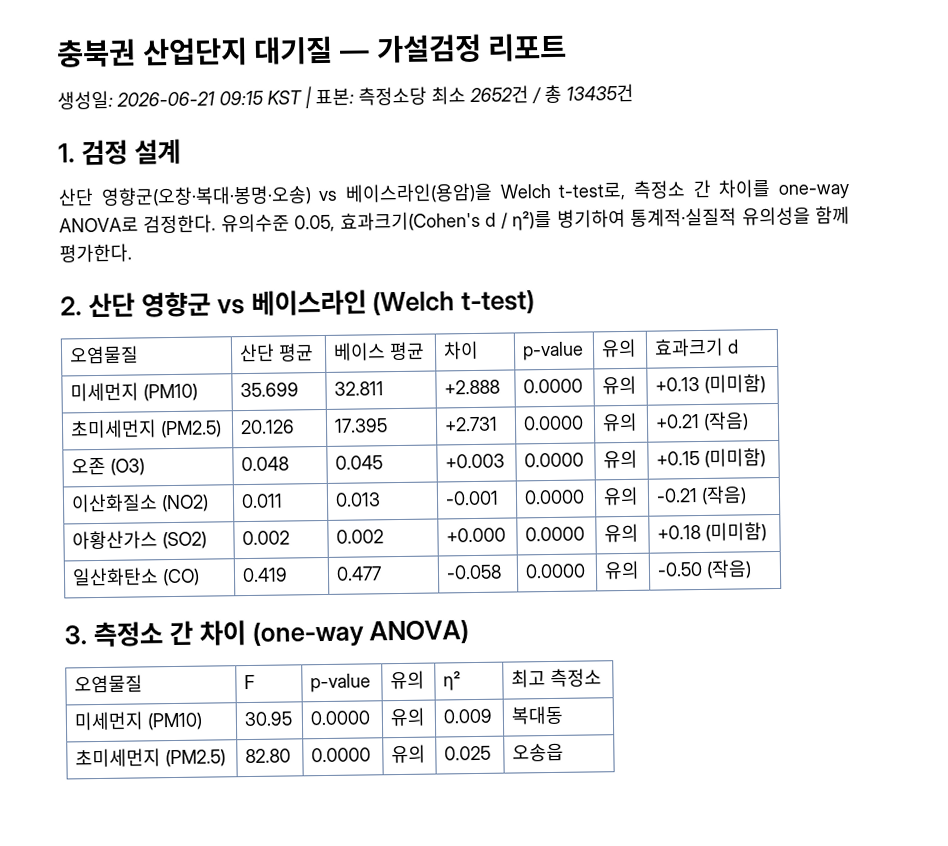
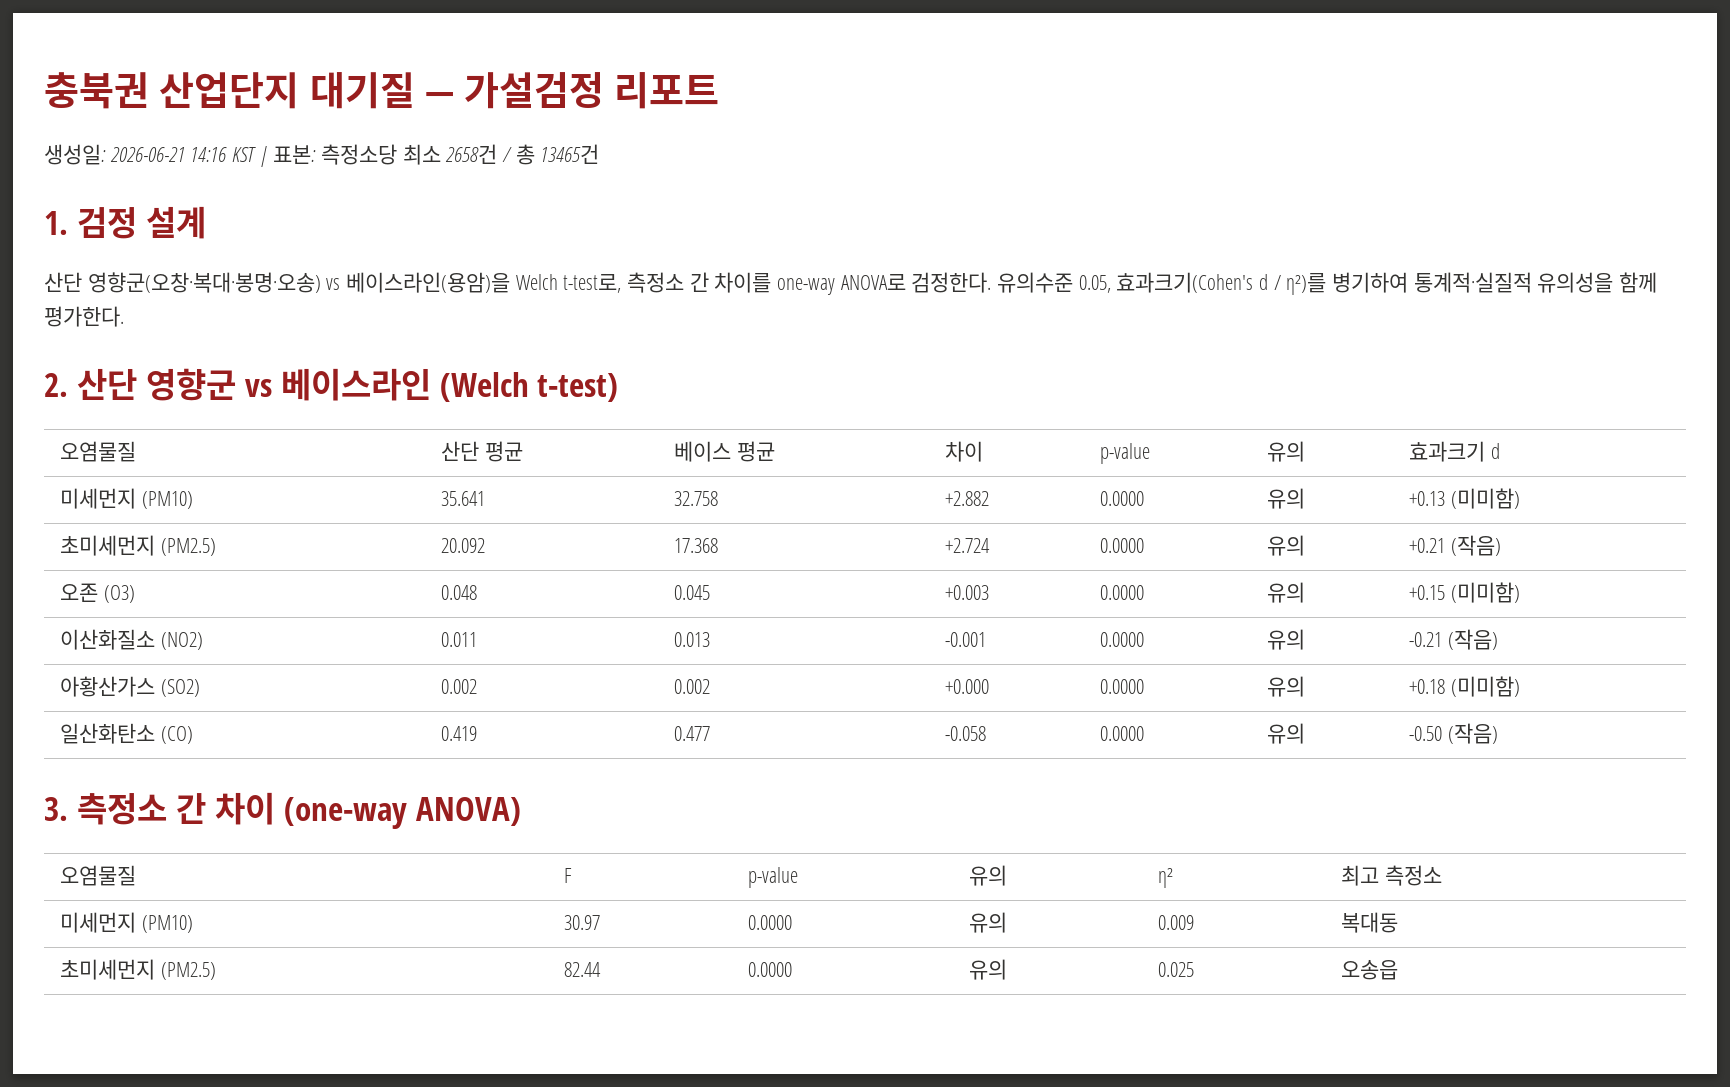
- 생성일: 2026-06-21 09:15 KST | 표본: 측정소당 최소 2652건 / 총 13435건
+ 생성일: 2026-06-21 14:16 KST | 표본: 측정소당 최소 2658건 / 총 13465건
- 미세먼지 (PM10) | 35.699 | 32.811 | +2.888 | 0.0000 | 유의 | +0.13 (미미함)
+ 미세먼지 (PM10) | 35.641 | 32.758 | +2.882 | 0.0000 | 유의 | +0.13 (미미함)
- 초미세먼지 (PM2.5) | 20.126 | 17.395 | +2.731 | 0.0000 | 유의 | +0.21 (작음)
+ 초미세먼지 (PM2.5) | 20.092 | 17.368 | +2.724 | 0.0000 | 유의 | +0.21 (작음)
- 미세먼지 (PM10) | 30.95 | 0.0000 | 유의 | 0.009 | 복대동
+ 미세먼지 (PM10) | 30.97 | 0.0000 | 유의 | 0.009 | 복대동
- 초미세먼지 (PM2.5) | 82.80 | 0.0000 | 유의 | 0.025 | 오송읍
+ 초미세먼지 (PM2.5) | 82.44 | 0.0000 | 유의 | 0.025 | 오송읍

